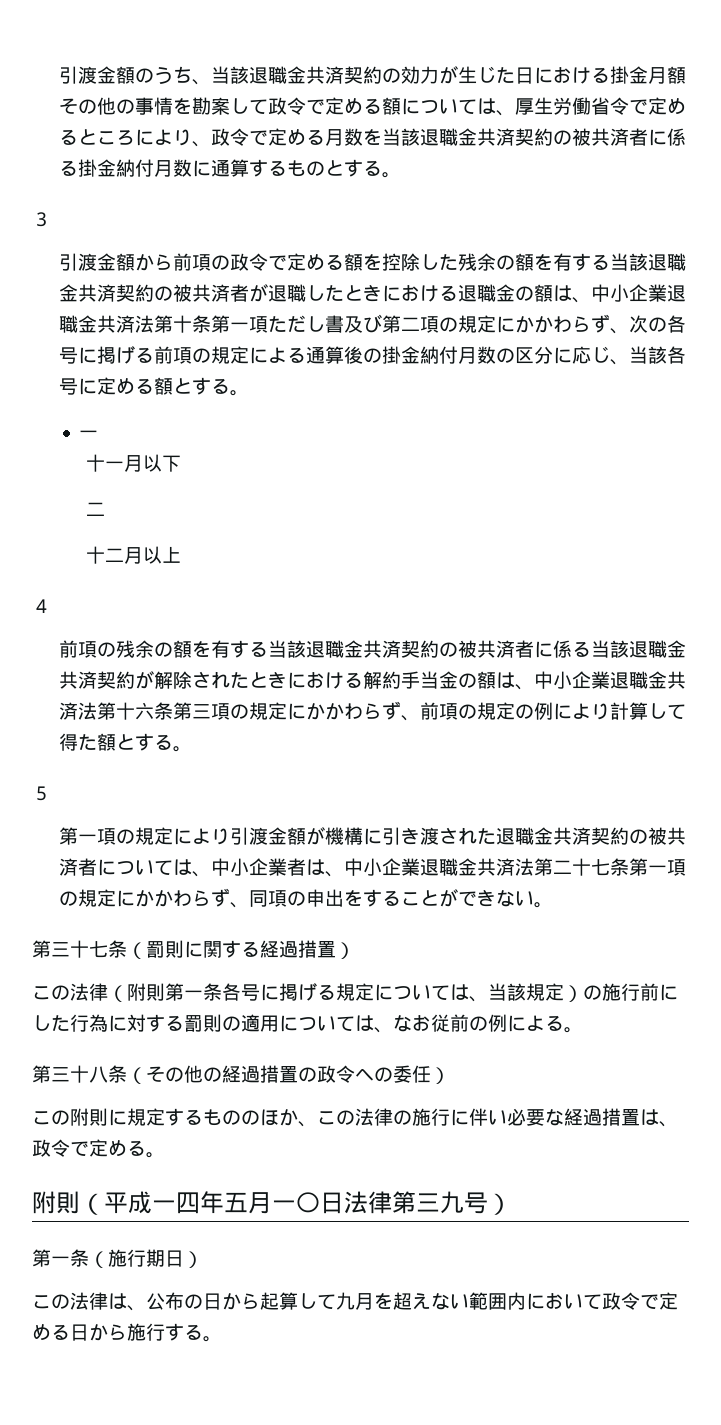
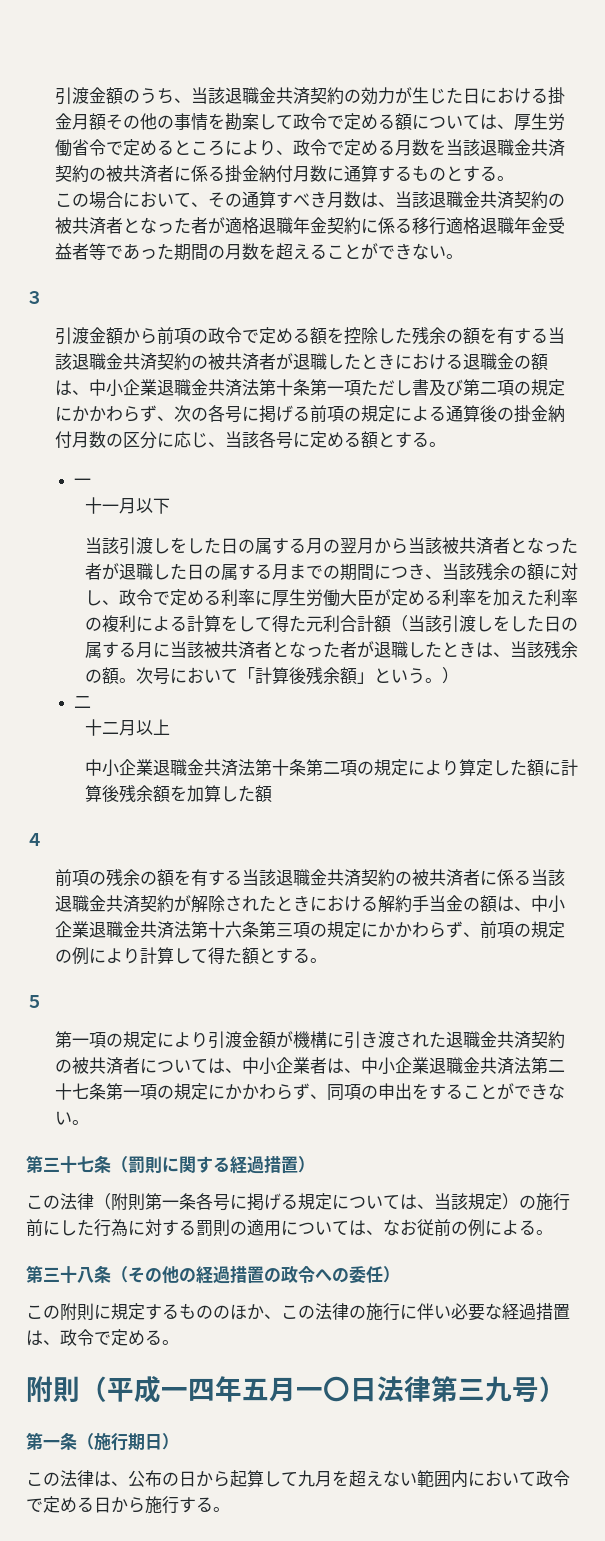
+ この場合において、その通算すべき月数は、当該退職金共済契約の被共済者となった者が適格退職年金契約に係る移行適格退職年金受益者等であった期間の月数を超えることができない。
  十一月以下
+ 当該引渡しをした日の属する月の翌月から当該被共済者となった者が退職した日の属する月までの期間につき、当該残余の額に対し、政令で定める利率に厚生労働大臣が定める利率を加えた利率の複利による計算をして得た元利合計額（当該引渡しをした日の属する月に当該被共済者となった者が退職したときは、当該残余の額。次号において「計算後残余額」という。）
  二
  十二月以上
+ 中小企業退職金共済法第十条第二項の規定により算定した額に計算後残余額を加算した額

